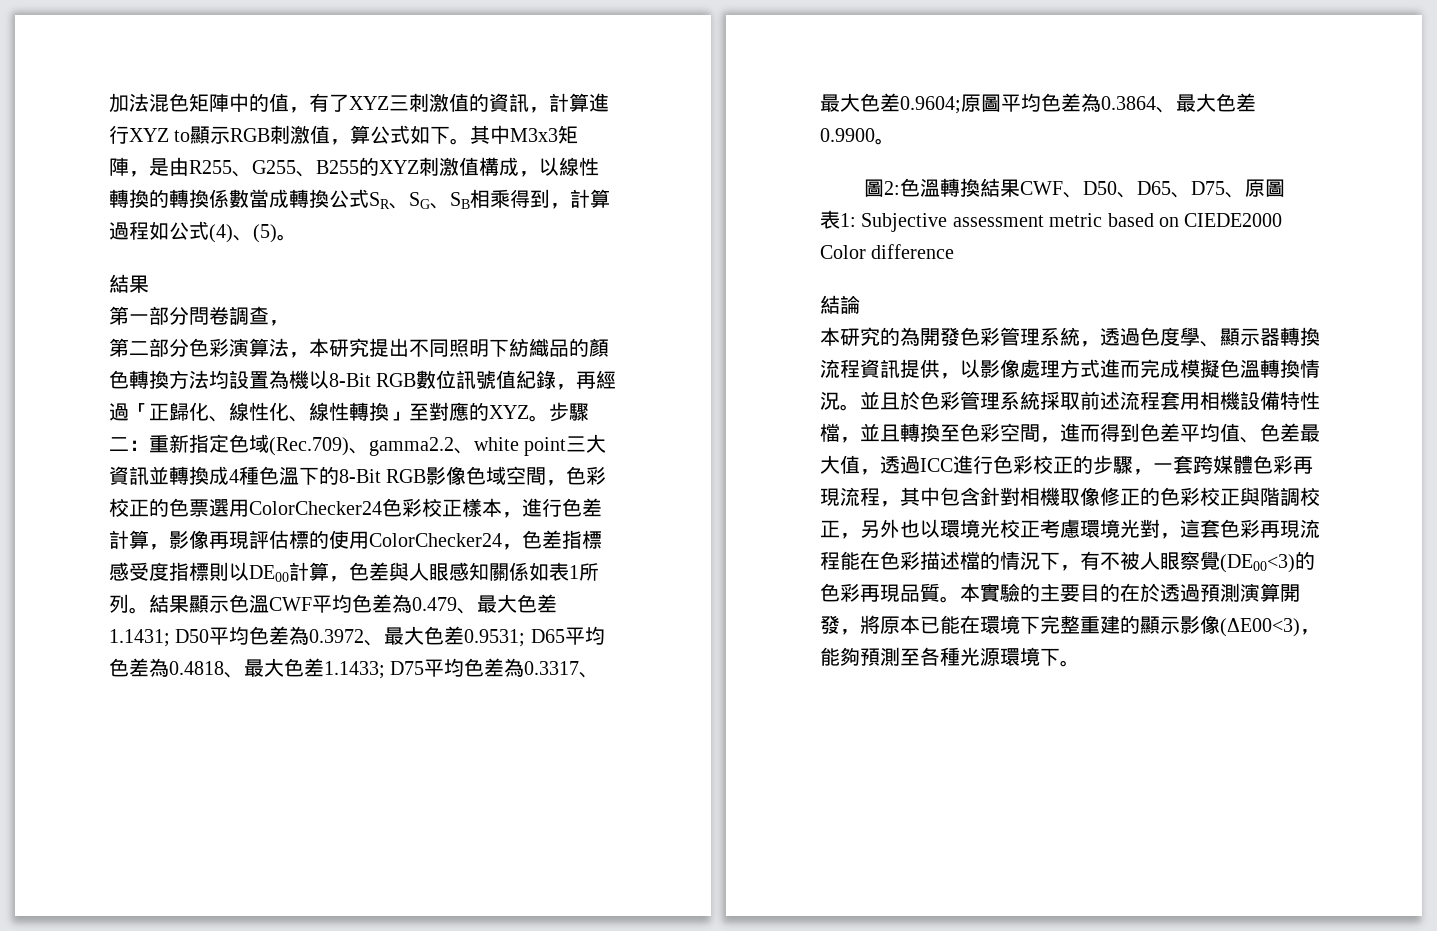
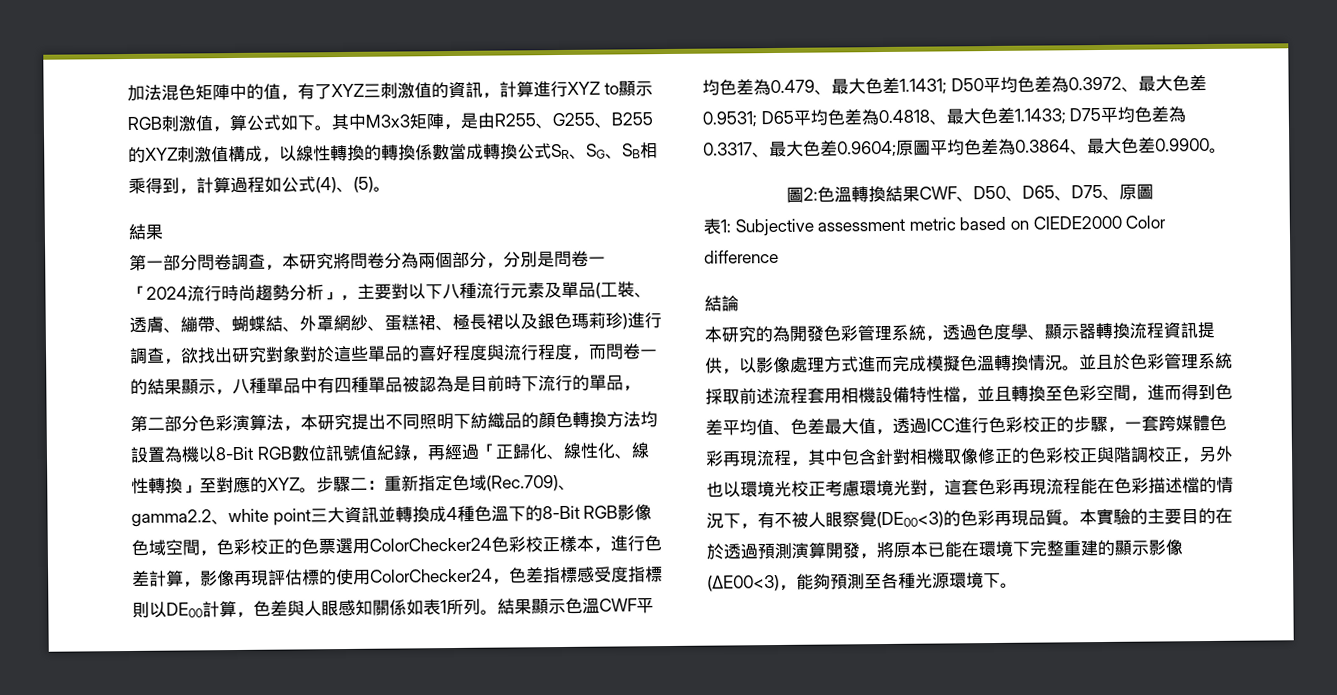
- 第一部分問卷調查，
+ 第一部分問卷調查，本研究將問卷分為兩個部分，分別是問卷一「2024流行時尚趨勢分析」，主要對以下八種流行元素及單品(工裝、透膚、繃帶、蝴蝶結、外罩網紗、蛋糕裙、極長裙以及銀色瑪莉珍)進行調查，欲找出研究對象對於這些單品的喜好程度與流行程度，而問卷一的結果顯示，八種單品中有四種單品被認為是目前時下流行的單品，

